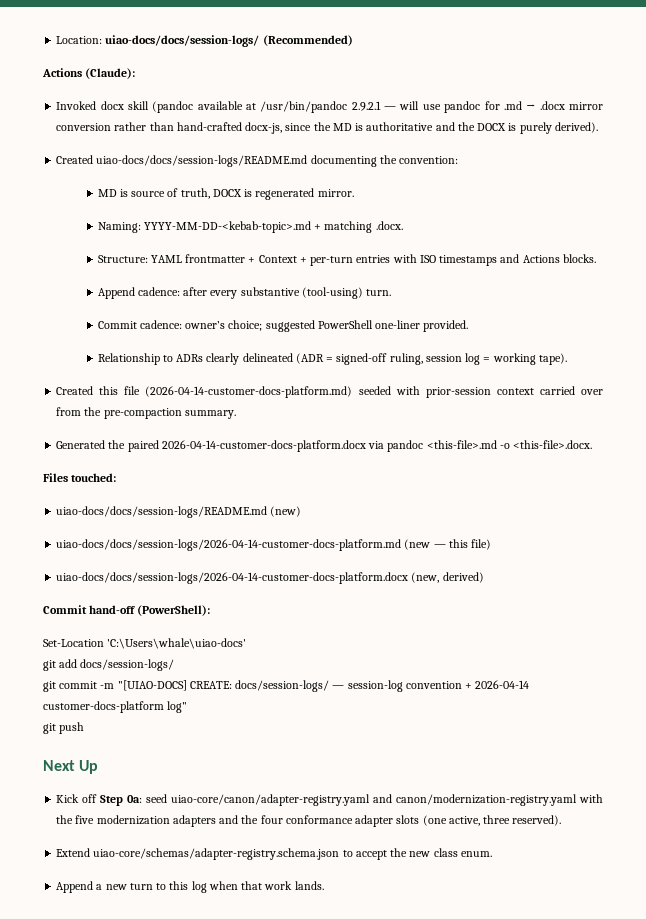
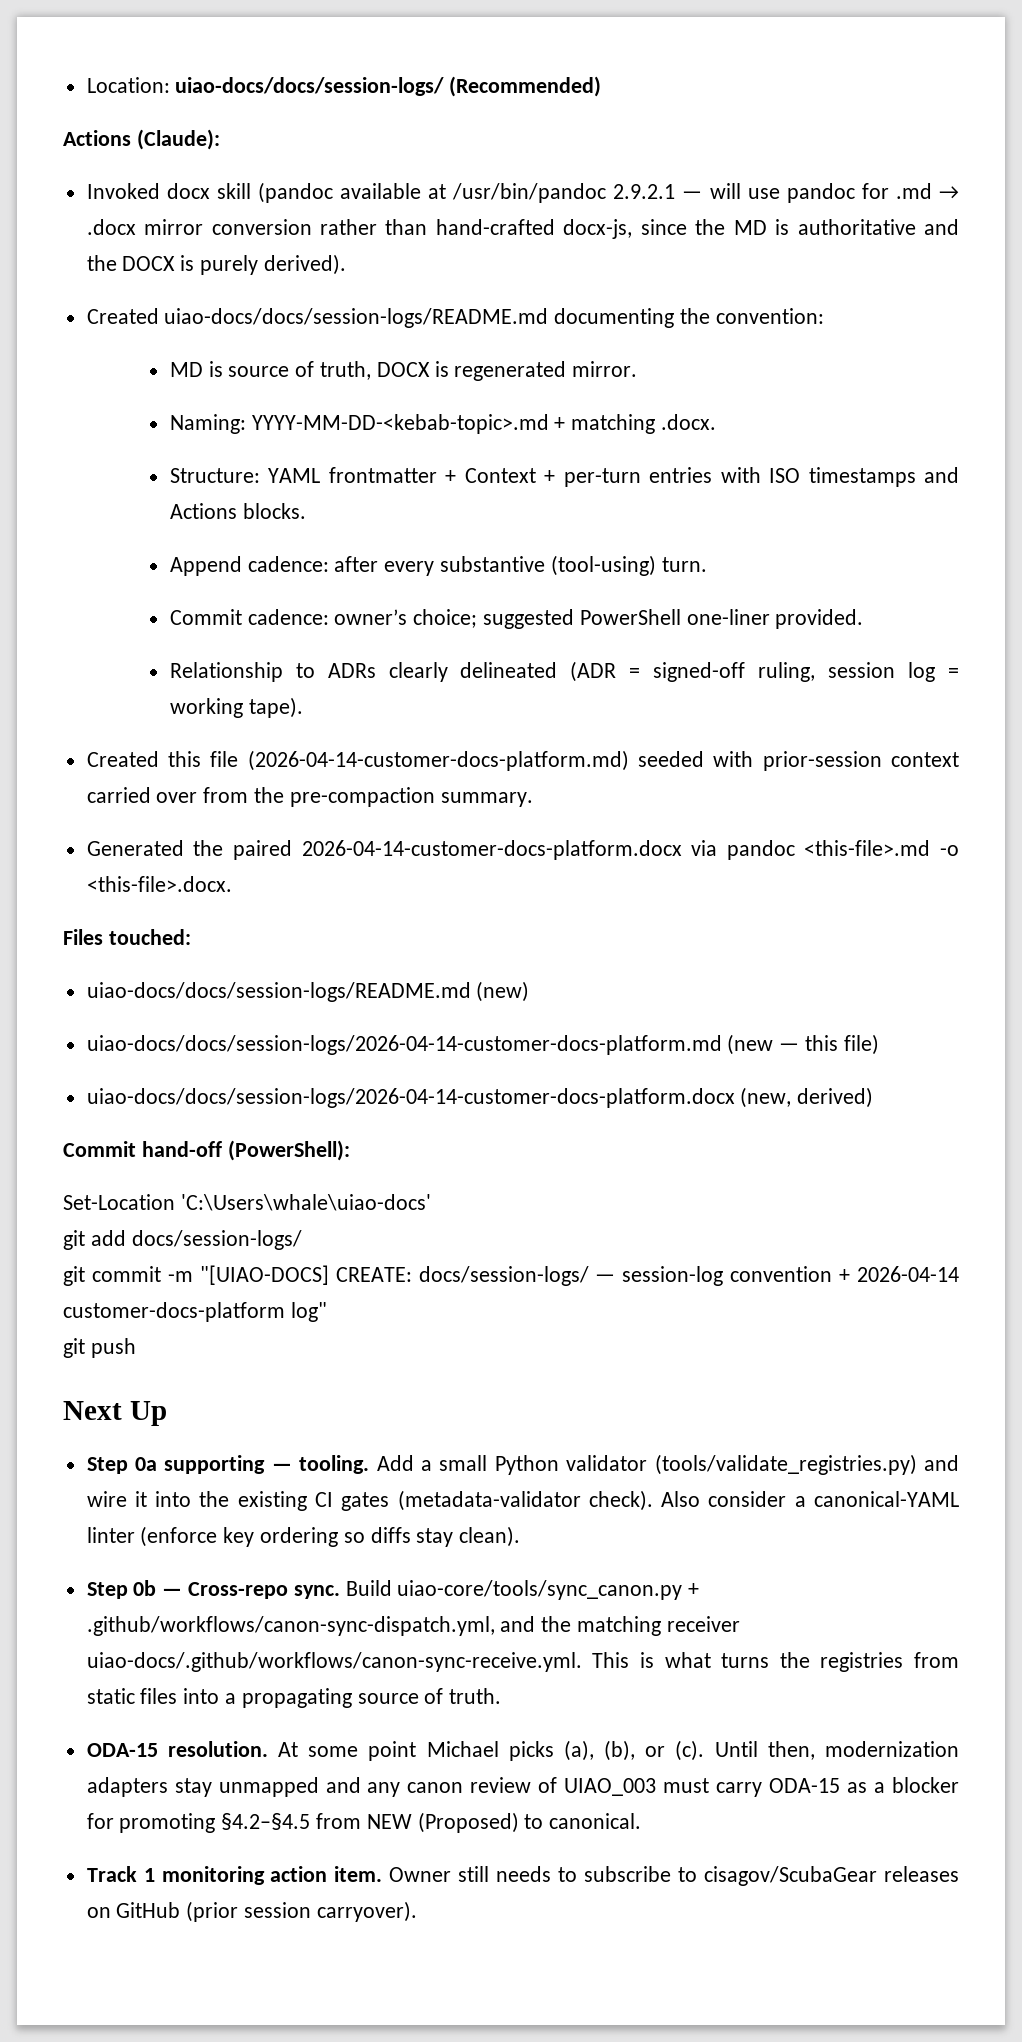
- Kick off Step 0a: seed uiao-core/canon/adapter-registry.yaml and canon/modernization-registry.yaml with the five modernization adapters and the four conformance adapter slots (one active, three reserved).
- Extend uiao-core/schemas/adapter-registry.schema.json to accept the new class enum.
- Append a new turn to this log when that work lands.
+ Step 0a supporting — tooling. Add a small Python validator (tools/validate_registries.py) and wire it into the existing CI gates (metadata-validator check). Also consider a canonical-YAML linter (enforce key ordering so diffs stay clean).
+ Step 0b — Cross-repo sync. Build uiao-core/tools/sync_canon.py + .github/workflows/canon-sync-dispatch.yml, and the matching receiver uiao-docs/.github/workflows/canon-sync-receive.yml. This is what turns the registries from static files into a propagating source of truth.
+ ODA-15 resolution. At some point Michael picks (a), (b), or (c). Until then, modernization adapters stay unmapped and any canon review of UIAO_003 must carry ODA-15 as a blocker for promoting §4.2–§4.5 from NEW (Proposed) to canonical.
+ Track 1 monitoring action item. Owner still needs to subscribe to cisagov/ScubaGear releases on GitHub (prior session carryover).

